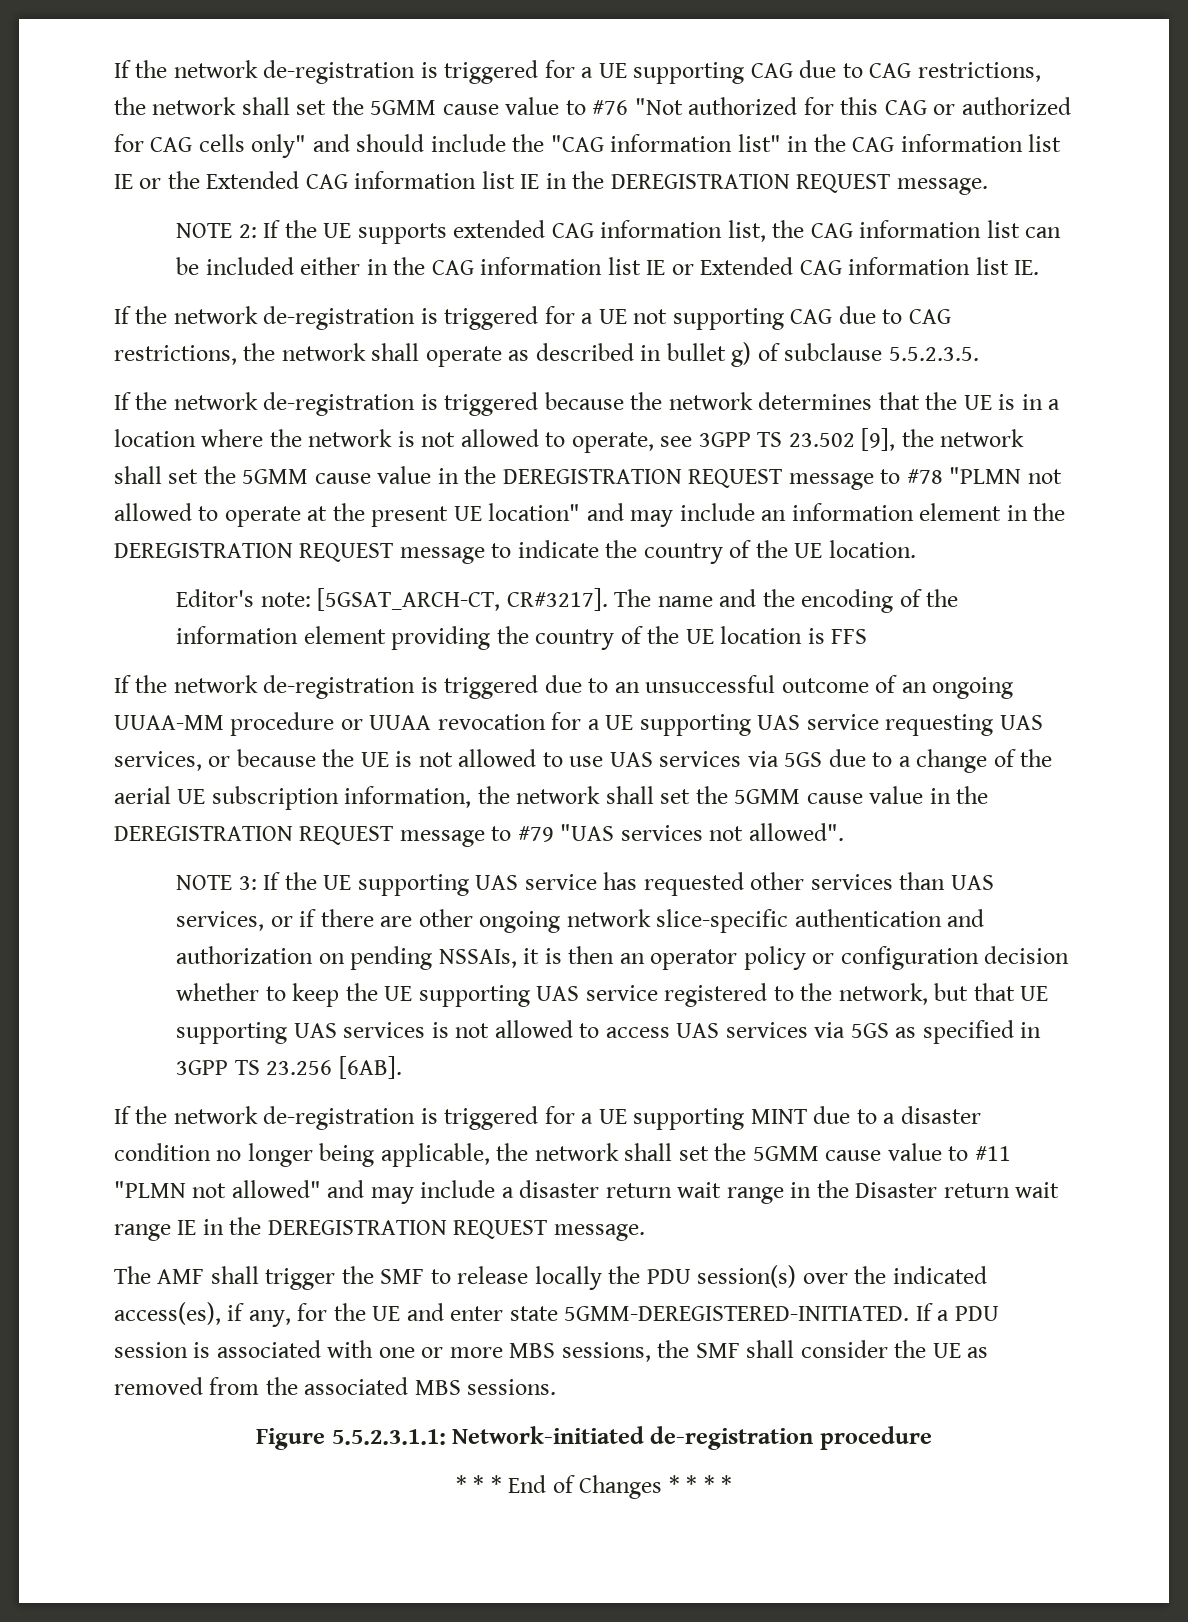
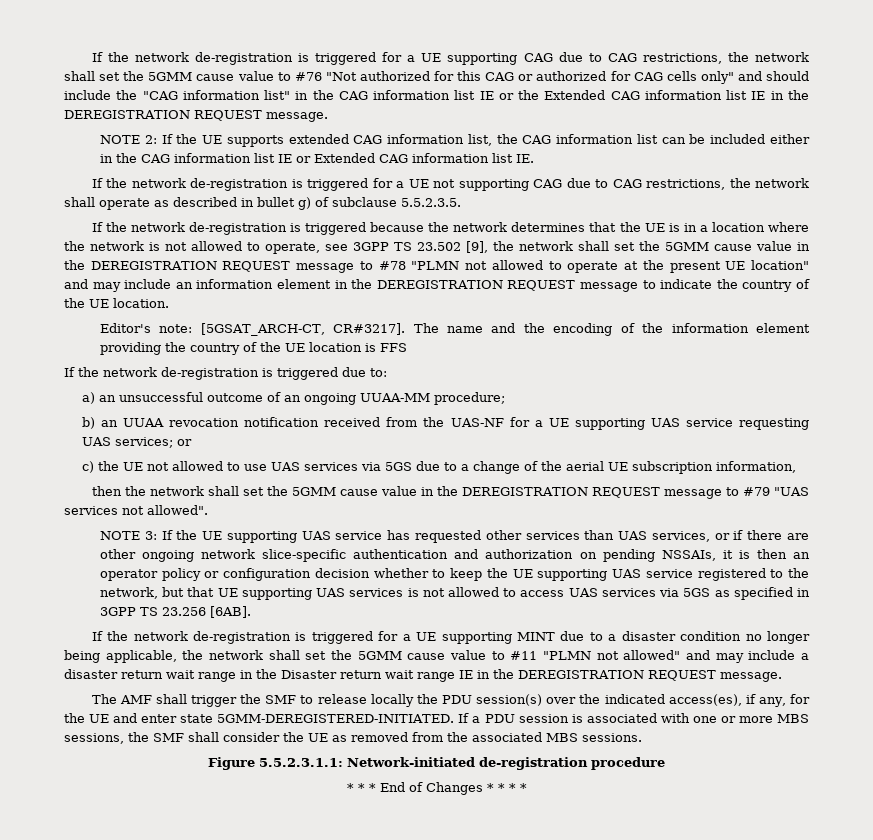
- If the network de-registration is triggered due to an unsuccessful outcome of an ongoing UUAA-MM procedure or UUAA revocation for a UE supporting UAS service requesting UAS services, or because the UE is not allowed to use UAS services via 5GS due to a change of the aerial UE subscription information, the network shall set the 5GMM cause value in the DEREGISTRATION REQUEST message to #79 "UAS services not allowed".
+ If the network de-registration is triggered due to:
+ a) an unsuccessful outcome of an ongoing UUAA-MM procedure;
+ b) an UUAA revocation notification received from the UAS-NF for a UE supporting UAS service requesting UAS services; or
+ c) the UE not allowed to use UAS services via 5GS due to a change of the aerial UE subscription information,
+ then the network shall set the 5GMM cause value in the DEREGISTRATION REQUEST message to #79 "UAS services not allowed".

